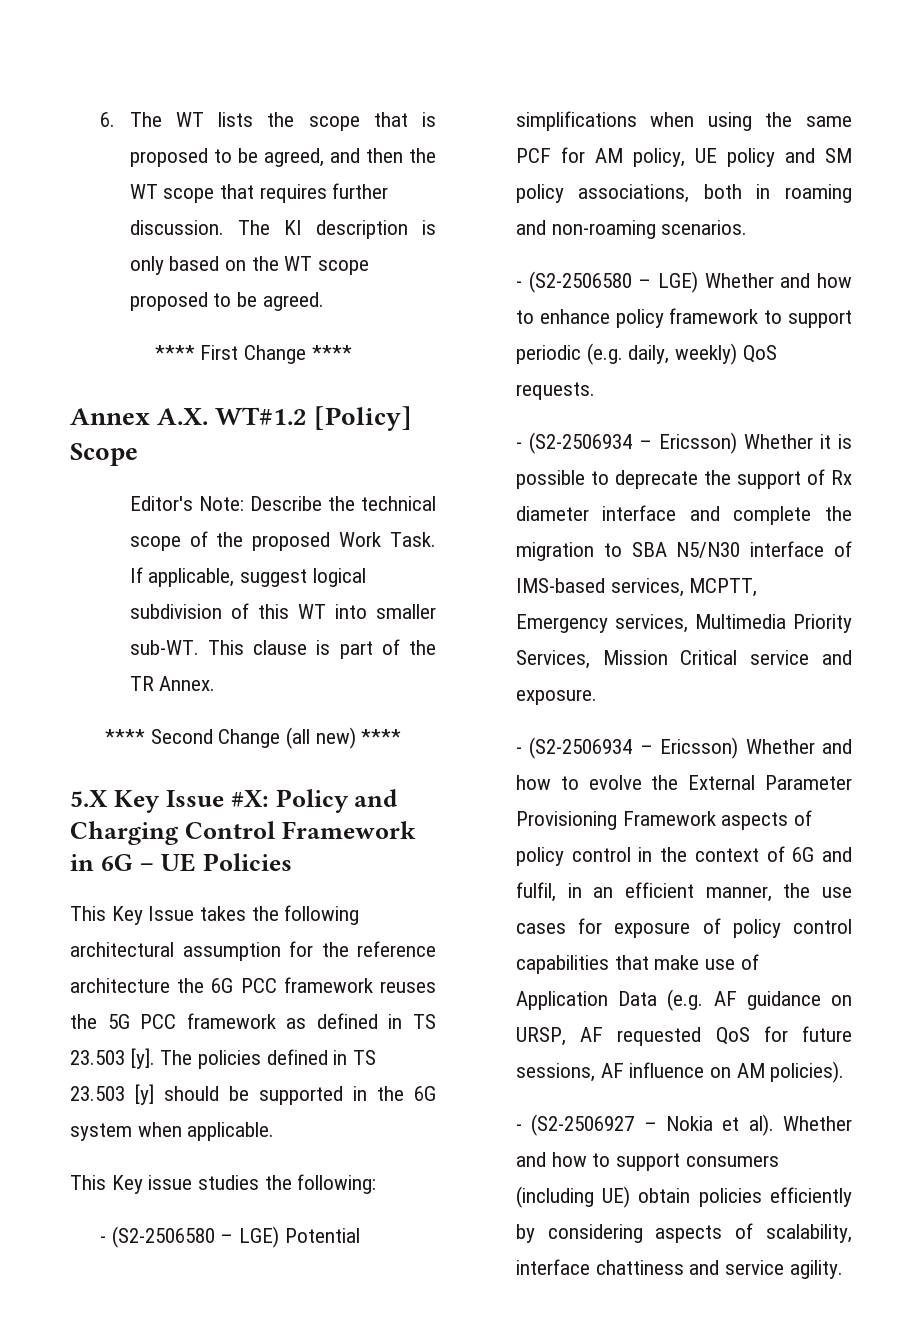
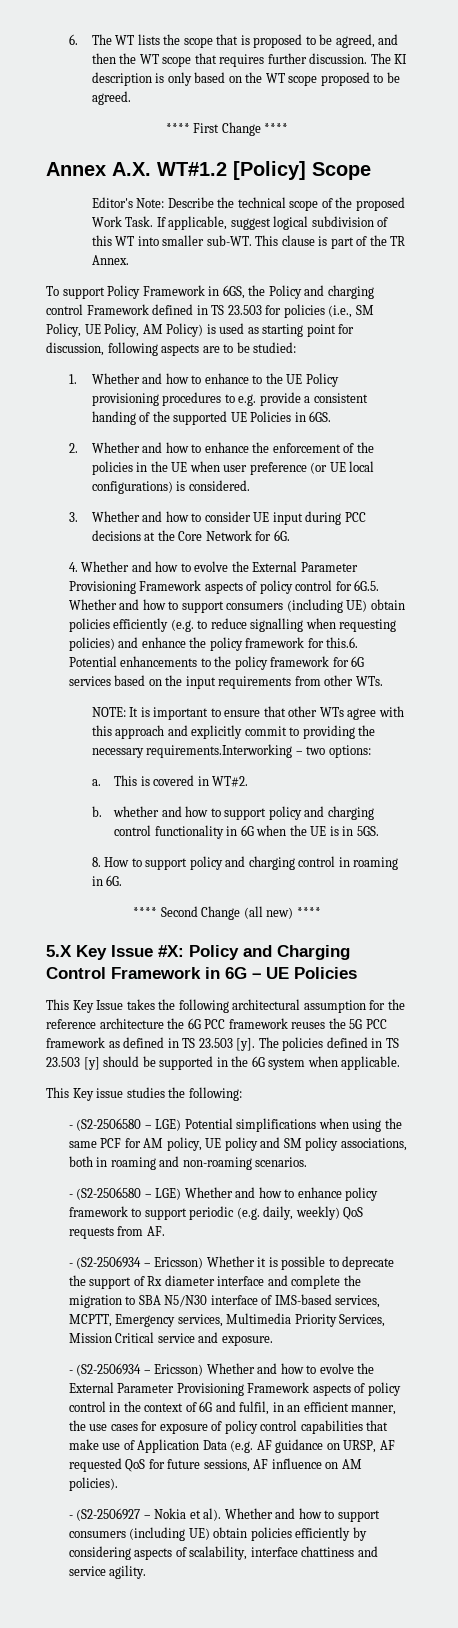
+ To support Policy Framework in 6GS, the Policy and charging control Framework defined in TS 23.503 for policies (i.e., SM Policy, UE Policy, AM Policy) is used as starting point for discussion, following aspects are to be studied:
+ 1. Whether and how to enhance to the UE Policy provisioning procedures to e.g. provide a consistent handing of the supported UE Policies in 6GS.
+ 2. Whether and how to enhance the enforcement of the policies in the UE when user preference (or UE local configurations) is considered.
+ 3. Whether and how to consider UE input during PCC decisions at the Core Network for 6G.
+ 4. Whether and how to evolve the External Parameter Provisioning Framework aspects of policy control for 6G.5. Whether and how to support consumers (including UE) obtain policies efficiently (e.g. to reduce signalling when requesting policies) and enhance the policy framework for this.6. Potential enhancements to the policy framework for 6G services based on the input requirements from other WTs.
+ NOTE: It is important to ensure that other WTs agree with this approach and explicitly commit to providing the necessary requirements.Interworking – two options:
+ a. This is covered in WT#2.
+ b. whether and how to support policy and charging control functionality in 6G when the UE is in 5GS.
+ 8. How to support policy and charging control in roaming in 6G.
- - (S2-2506580 – LGE) Whether and how to enhance policy framework to support periodic (e.g. daily, weekly) QoS requests.
+ - (S2-2506580 – LGE) Whether and how to enhance policy framework to support periodic (e.g. daily, weekly) QoS requests from AF.

